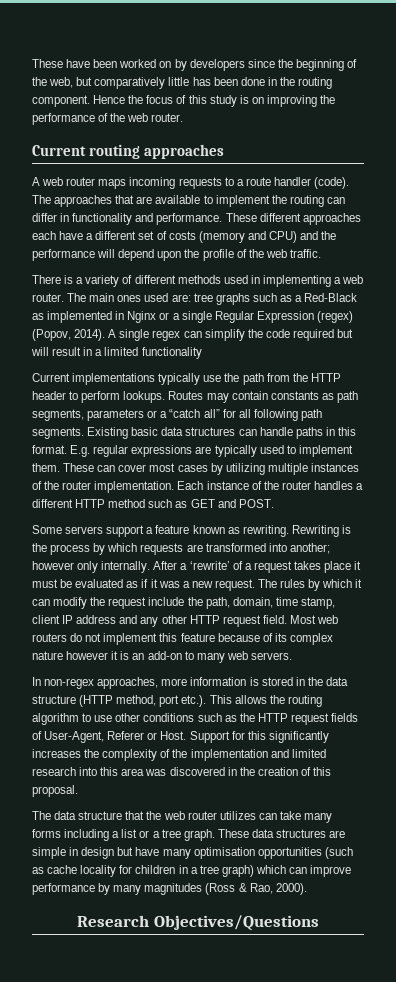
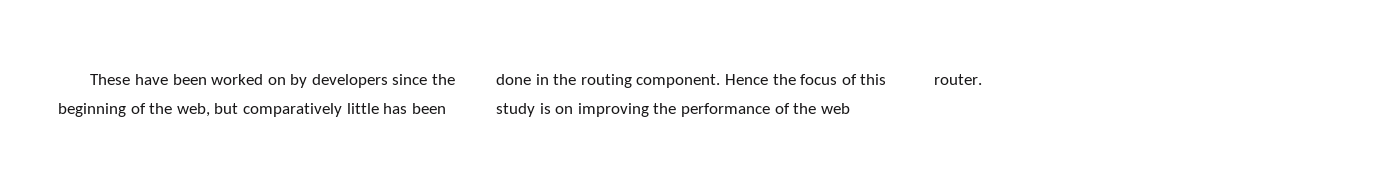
- Current routing approaches
- A web router maps incoming requests to a route handler (code). The approaches that are available to implement the routing can differ in functionality and performance. These different approaches each have a different set of costs (memory and CPU) and the performance will depend upon the profile of the web traffic.
- There is a variety of different methods used in implementing a web router. The main ones used are: tree graphs such as a Red-Black as implemented in Nginx or a single Regular Expression (regex) (Popov, 2014). A single regex can simplify the code required but will result in a limited functionality
- Current implementations typically use the path from the HTTP header to perform lookups. Routes may contain constants as path segments, parameters or a “catch all” for all following path segments. Existing basic data structures can handle paths in this format. E.g. regular expressions are typically used to implement them. These can cover most cases by utilizing multiple instances of the router implementation. Each instance of the router handles a different HTTP method such as GET and POST.
- Some servers support a feature known as rewriting. Rewriting is the process by which requests are transformed into another; however only internally. After a ‘rewrite’ of a request takes place it must be evaluated as if it was a new request. The rules by which it can modify the request include the path, domain, time stamp, client IP address and any other HTTP request field. Most web routers do not implement this feature because of its complex nature however it is an add-on to many web servers.
- In non-regex approaches, more information is stored in the data structure (HTTP method, port etc.). This allows the routing algorithm to use other conditions such as the HTTP request fields of User-Agent, Referer or Host. Support for this significantly increases the complexity of the implementation and limited research into this area was discovered in the creation of this proposal.
- The data structure that the web router utilizes can take many forms including a list or a tree graph. These data structures are simple in design but have many optimisation opportunities (such as cache locality for children in a tree graph) which can improve performance by many magnitudes (Ross & Rao, 2000).
- Research Objectives/Questions

